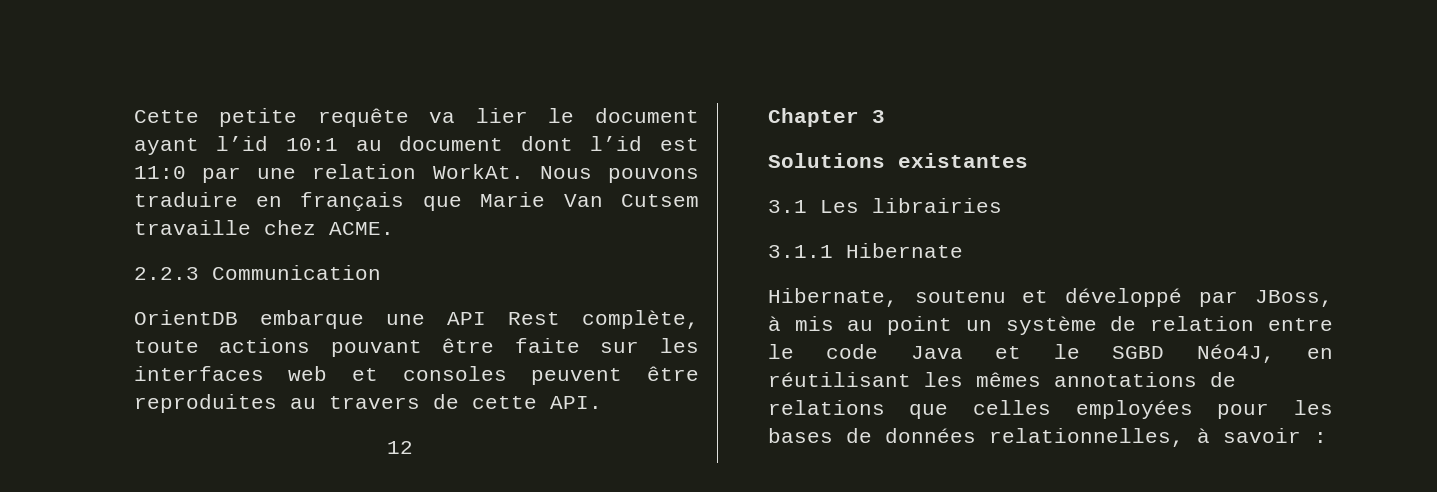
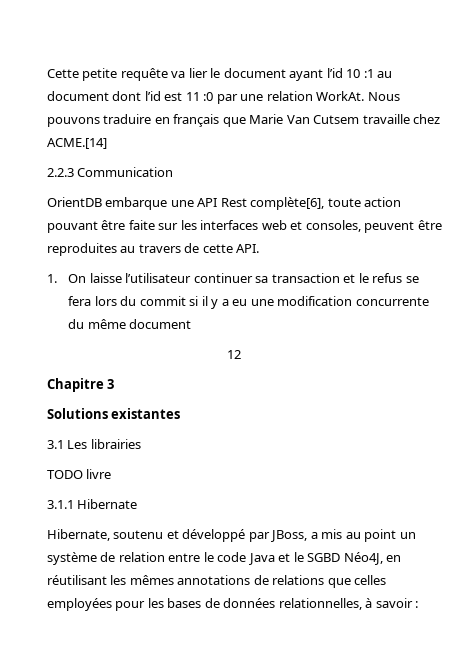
- Cette petite requête va lier le document ayant l’id 10:1 au document dont l’id est 11:0 par une relation WorkAt.
+ Cette petite requête va lier le document ayant l’id 10 :1 au document dont l’id est 11 :0 par une relation WorkAt.
- Nous pouvons traduire en français que Marie Van Cutsem travaille chez ACME.
+ Nous pouvons traduire en français que Marie Van Cutsem travaille chez ACME.[14]
- OrientDB embarque une API Rest complète, toute actions pouvant être faite sur les interfaces web et consoles peuvent être reproduites au travers de cette API.
+ OrientDB embarque une API Rest complète[6], toute action pouvant être faite sur les interfaces web et consoles, peuvent être reproduites au travers de cette API.
+ 1. On laisse l’utilisateur continuer sa transaction et le refus se fera lors du commit si il y a eu une modification concurrente du même document
- Chapter 3
+ Chapitre 3
+ TODO livre
- Hibernate, soutenu et développé par JBoss, à mis au point un système de relation entre le code Java et le SGBD Néo4J, en réutilisant les mêmes annotations de relations que celles employées pour les bases de données relationnelles, à savoir :
+ Hibernate, soutenu et développé par JBoss, a mis au point un système de relation entre le code Java et le SGBD Néo4J, en réutilisant les mêmes annotations de relations que celles employées pour les bases de données relationnelles, à savoir :

